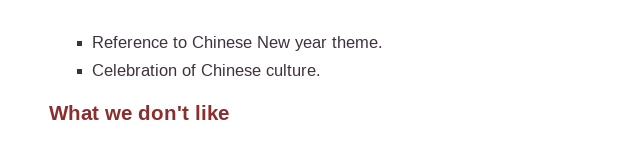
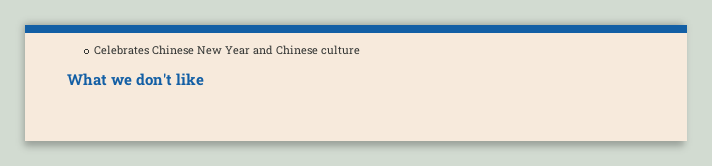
- Reference to Chinese New year theme.
- Celebration of Chinese culture.
+ Celebrates Chinese New Year and Chinese culture

